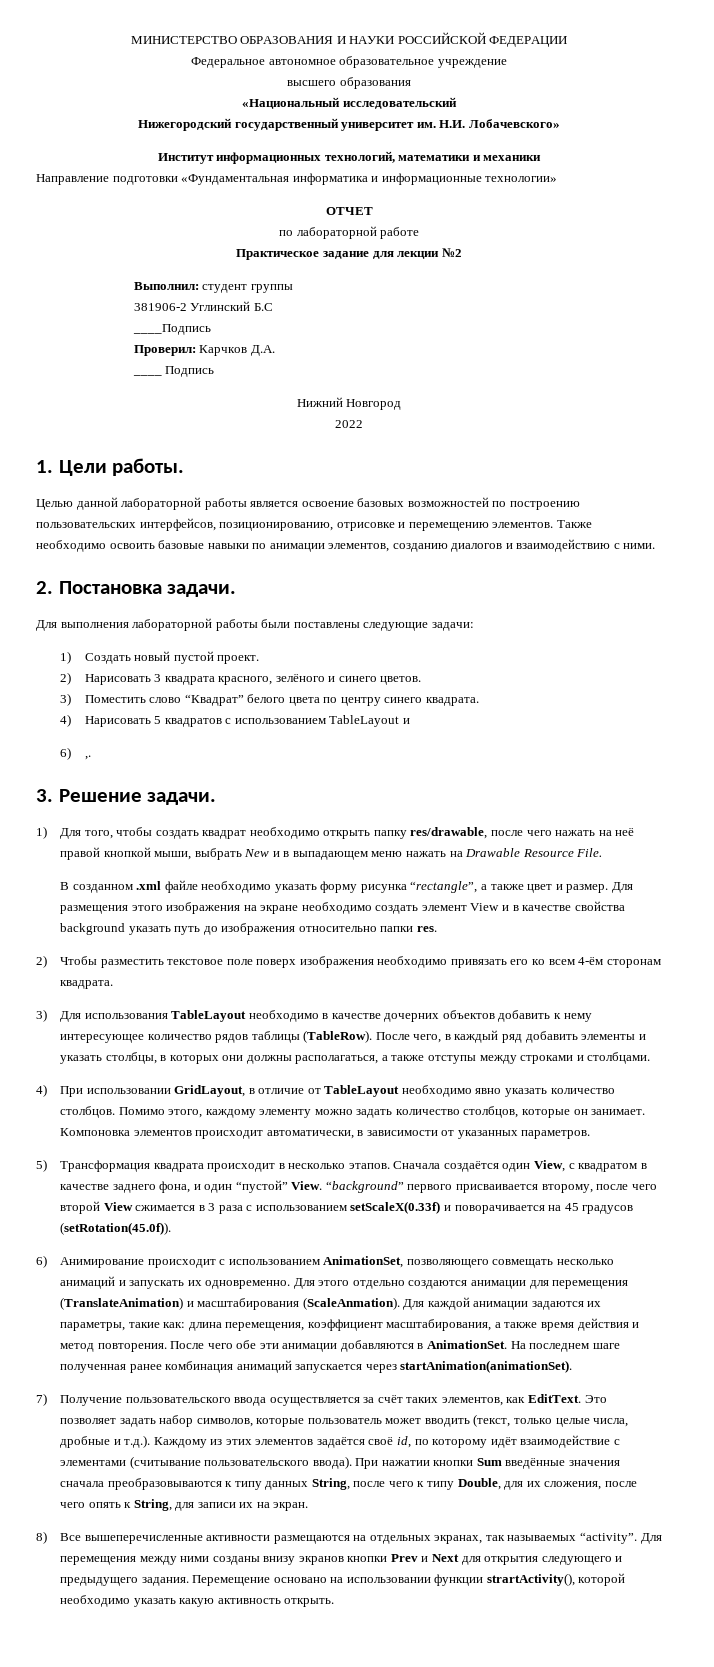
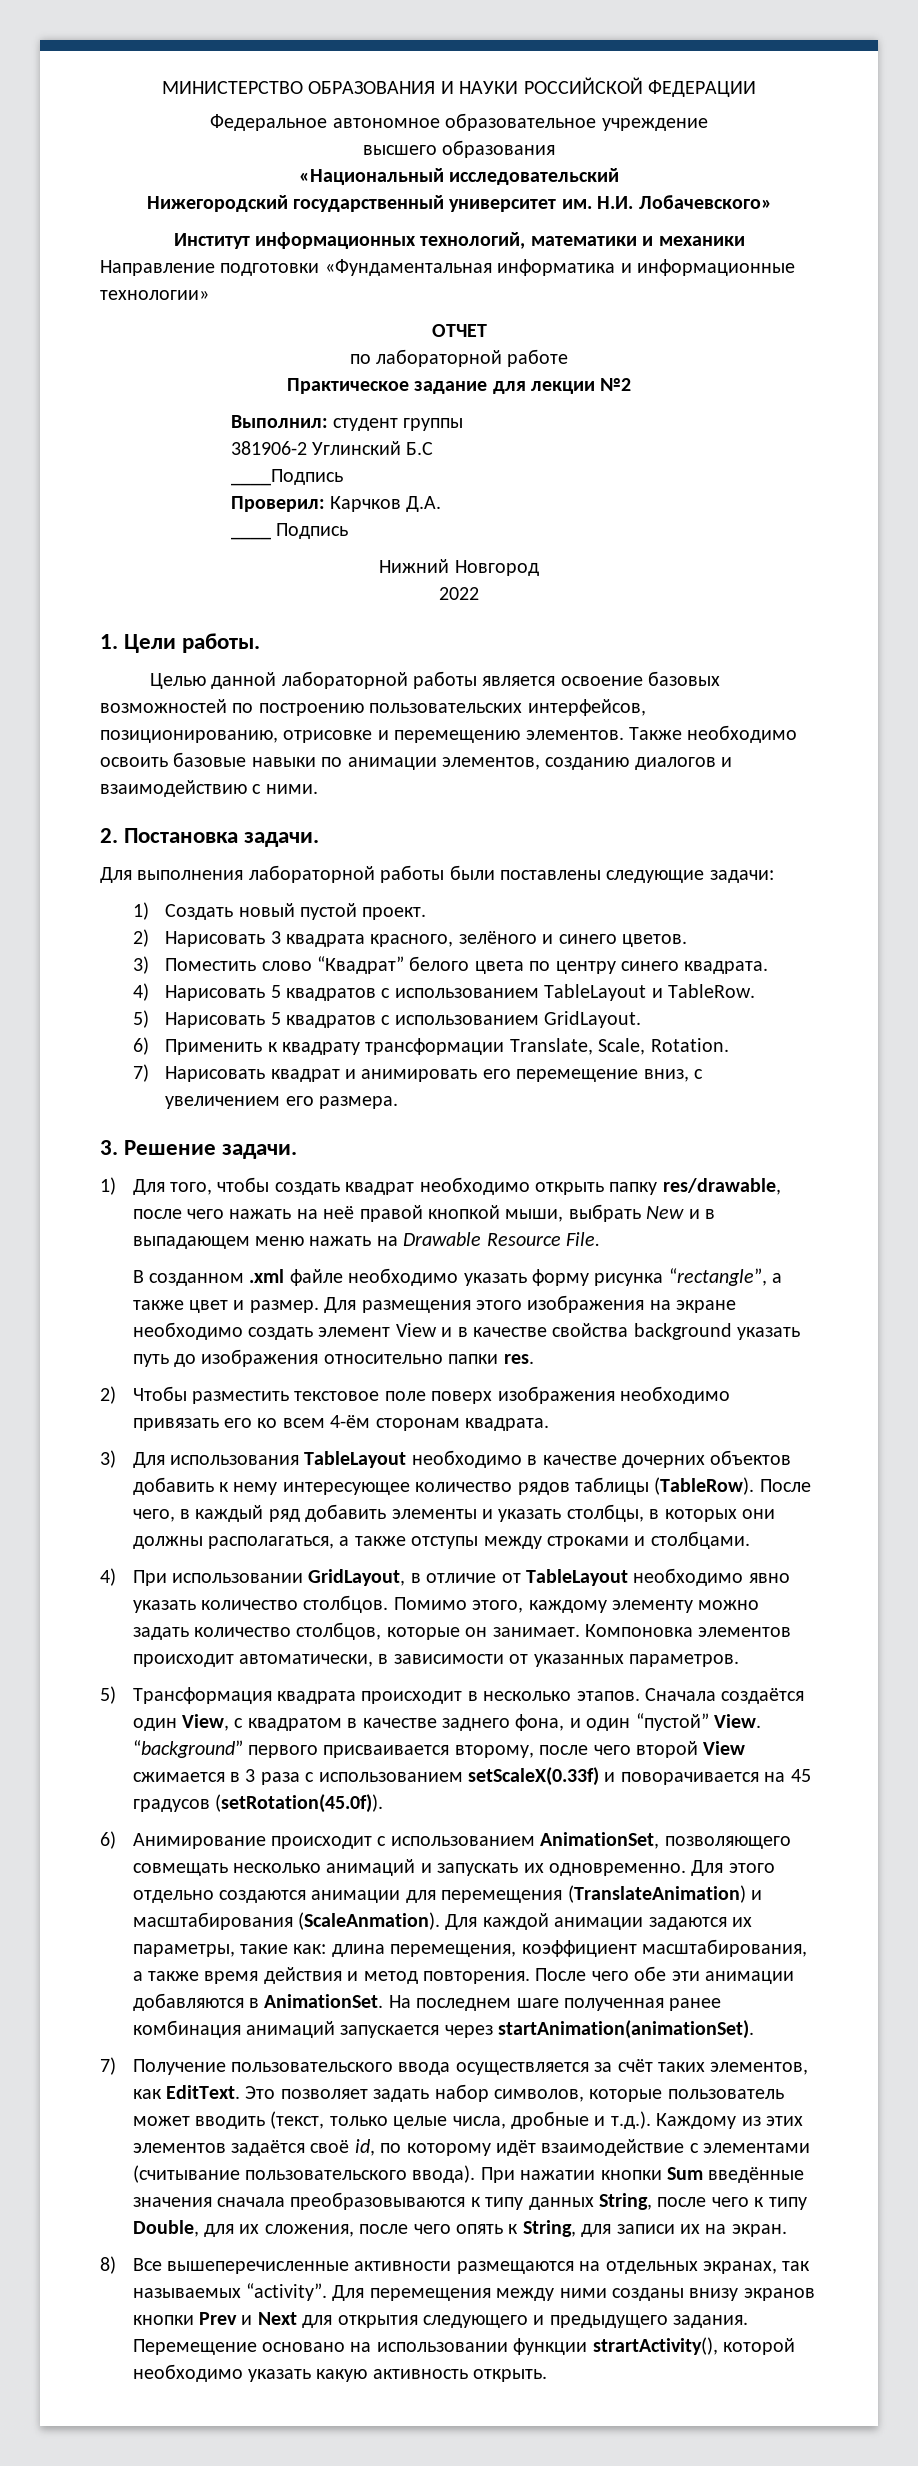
- 4) Нарисовать 5 квадратов с использованием TableLayout и
- 6) ,.
+ 4) Нарисовать 5 квадратов с использованием TableLayout и TableRow.
+ 5) Нарисовать 5 квадратов с использованием GridLayout.
+ 6) Применить к квадрату трансформации Translate, Scale, Rotation.
+ 7) Нарисовать квадрат и анимировать его перемещение вниз, с увеличением его размера.

